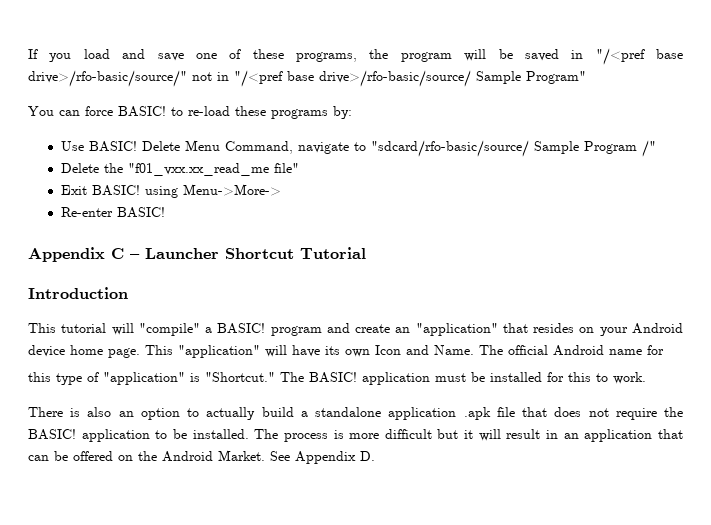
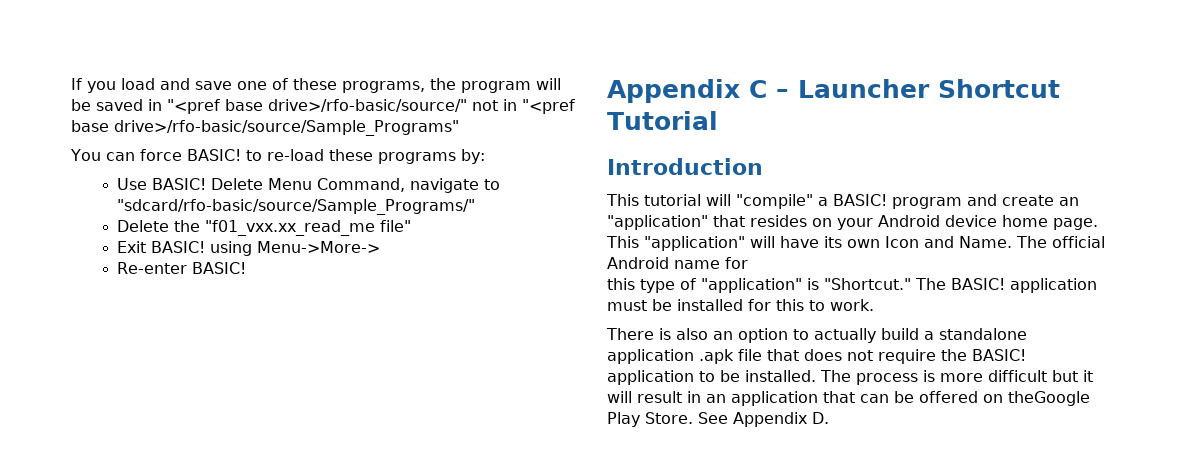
- If you load and save one of these programs, the program will be saved in "/<pref base drive>/rfo-basic/source/" not in "/<pref base drive>/rfo-basic/source/ Sample Program"
+ If you load and save one of these programs, the program will be saved in "<pref base drive>/rfo-basic/source/" not in "<pref base drive>/rfo-basic/source/Sample_Programs"
- Delete Menu Command, navigate to "sdcard/rfo-basic/source/ Sample Program /"
+ Delete Menu Command, navigate to "sdcard/rfo-basic/source/Sample_Programs/"
- The process is more difficult but it will result in an application that can be offered on the Android Market.
+ The process is more difficult but it will result in an application that can be offered on theGoogle Play Store.

